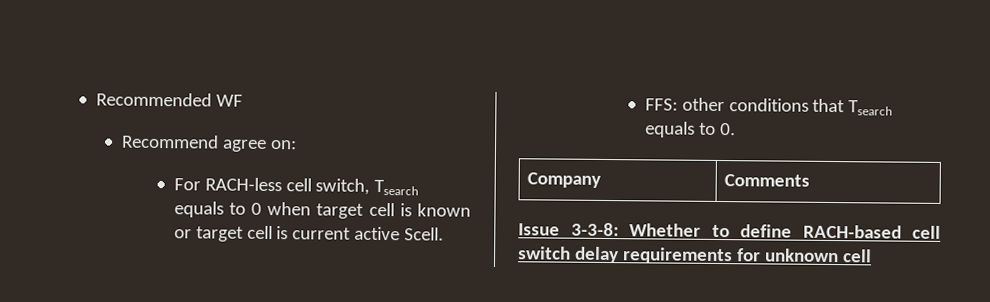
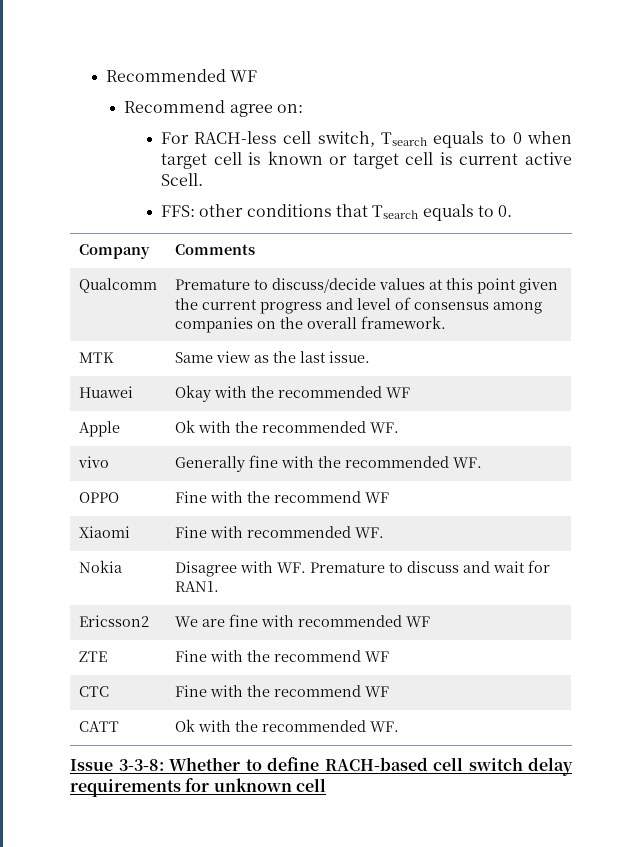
+ Qualcomm | Premature to discuss/decide values at this point given the current progress and level of consensus among companies on the overall framework.
+ MTK | Same view as the last issue.
+ Huawei | Okay with the recommended WF
+ Apple | Ok with the recommended WF.
+ vivo | Generally fine with the recommended WF.
+ OPPO | Fine with the recommend WF
+ Xiaomi | Fine with recommended WF.
+ Nokia | Disagree with WF. Premature to discuss and wait for RAN1.
+ Ericsson2 | We are fine with recommended WF
+ ZTE | Fine with the recommend WF
+ CTC | Fine with the recommend WF
+ CATT | Ok with the recommended WF.

